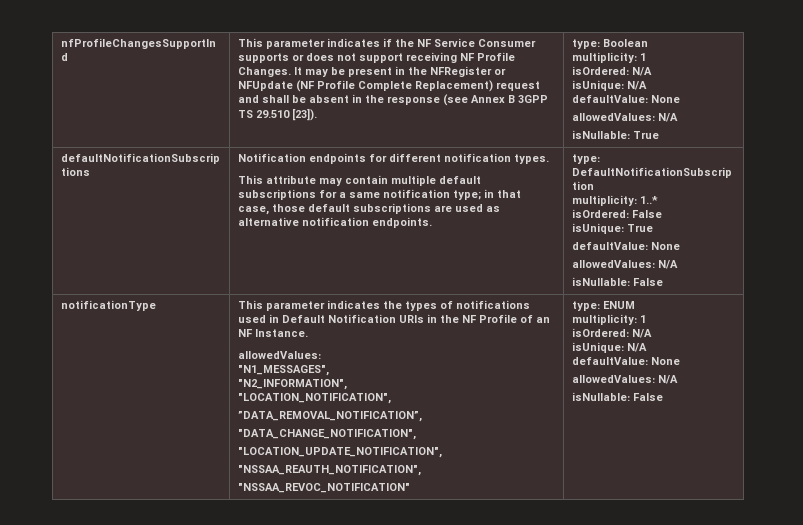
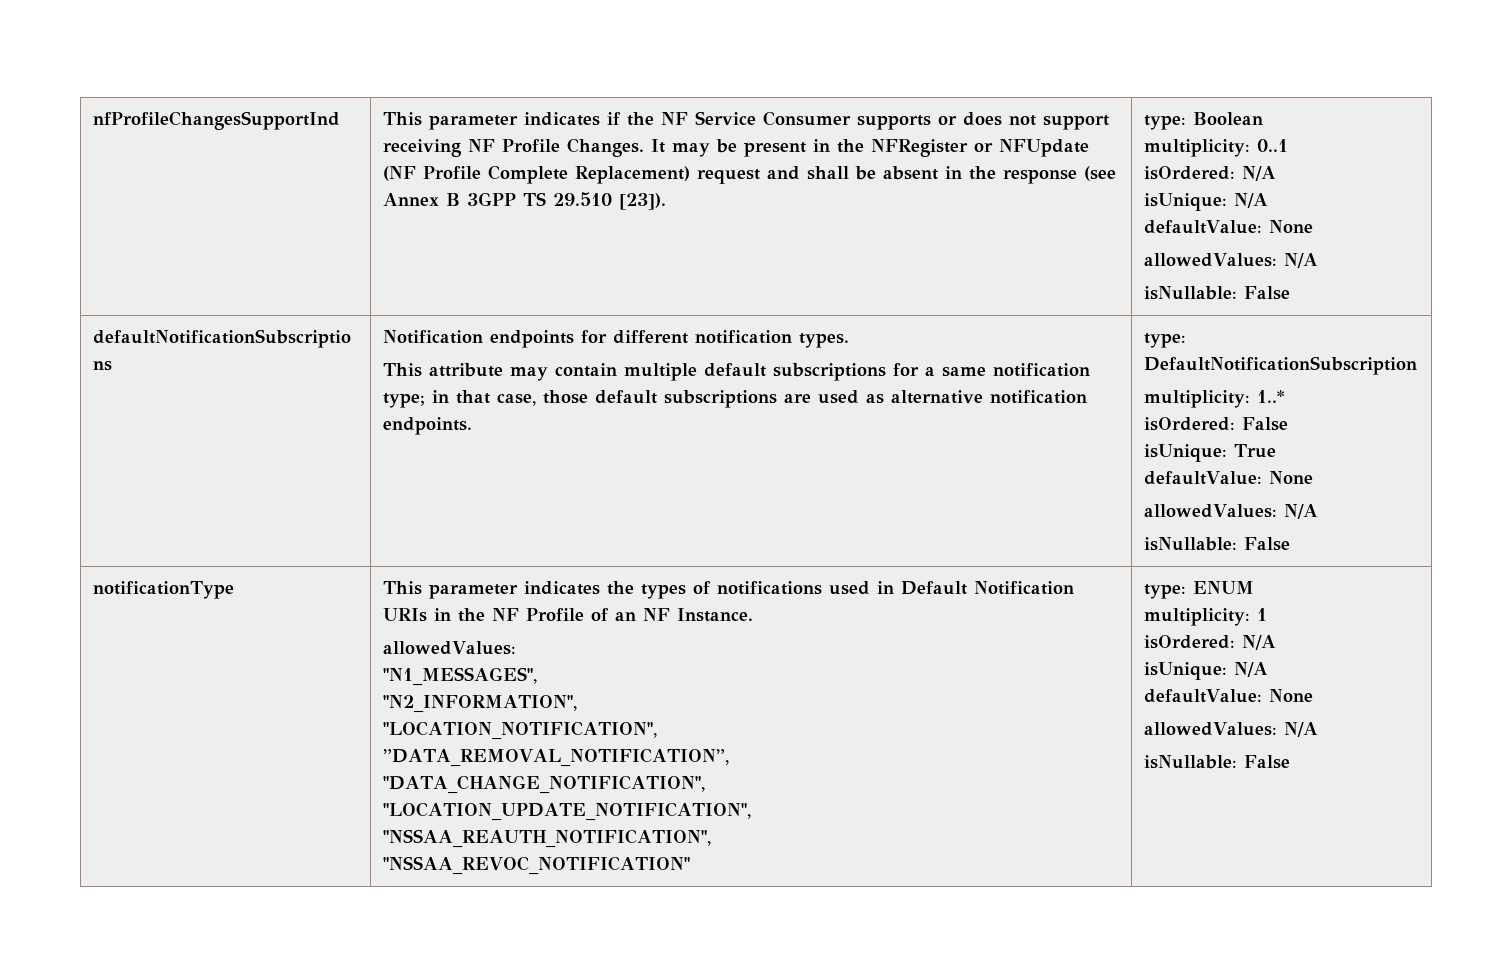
  type: Boolean
- multiplicity: 1
+ multiplicity: 0..1
  isOrdered: N/A
  isUnique: N/A
  defaultValue: None
  allowedValues: N/A
- isNullable: True
+ isNullable: False

